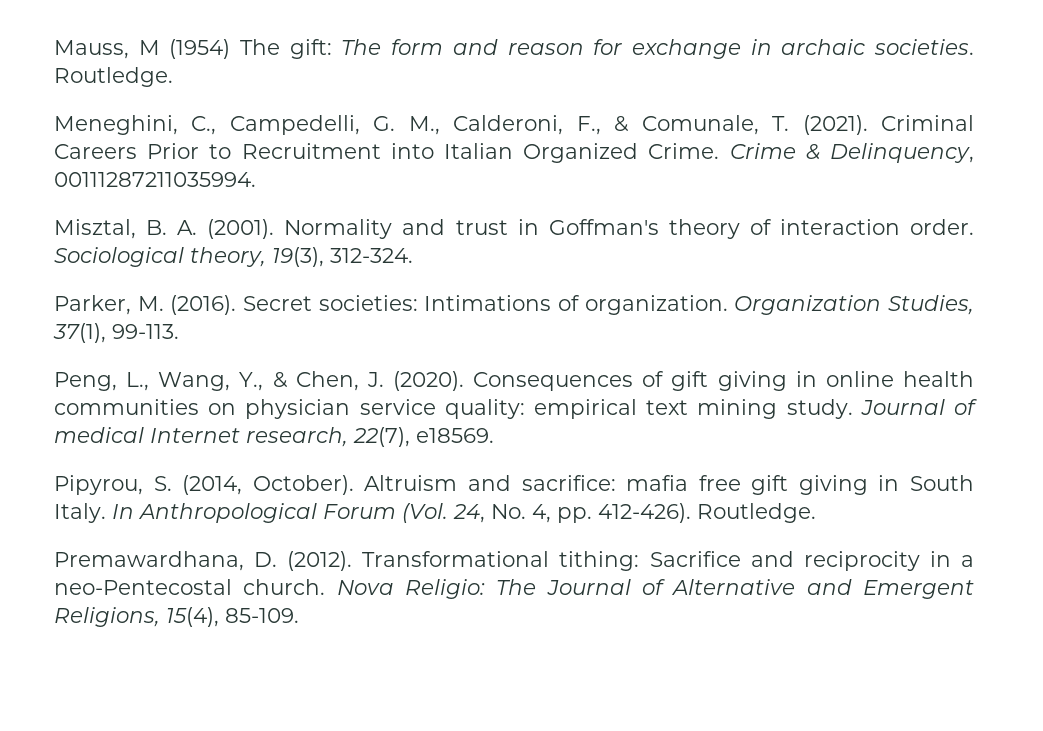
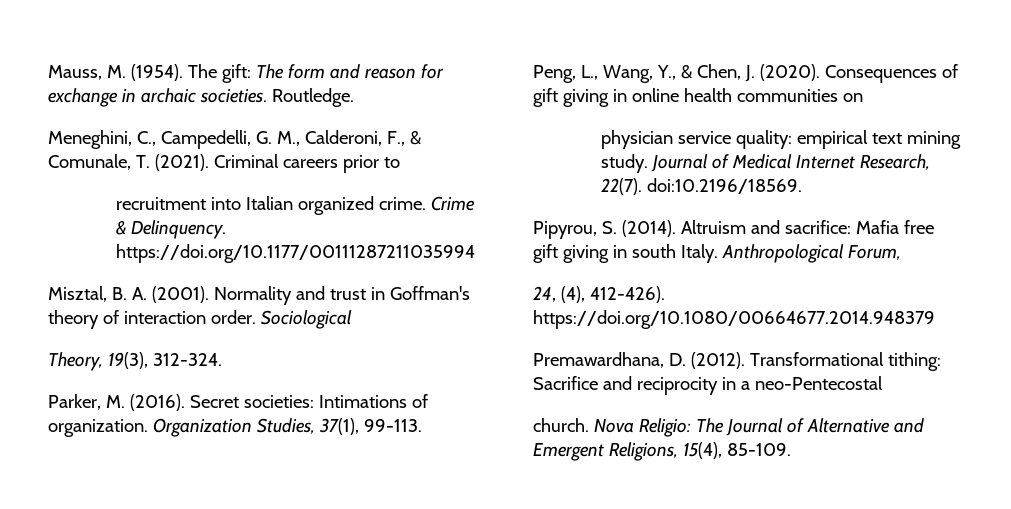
- Mauss, M (1954) The gift: The form and reason for exchange in archaic societies.
+ Mauss, M. (1954). The gift: The form and reason for exchange in archaic societies.
- Criminal Careers Prior to Recruitment into Italian Organized Crime. Crime & Delinquency, 00111287211035994.
+ Criminal careers prior to
+ recruitment into Italian organized crime. Crime & Delinquency. https://doi.org/10.1177/00111287211035994
- Sociological theory, 19(3), 312-324.
+ Sociological
+ Theory, 19(3), 312-324.
- Consequences of gift giving in online health communities on physician service quality: empirical text mining study.
+ Consequences of gift giving in online health communities on
+ physician service quality: empirical text mining study.
- Journal of medical Internet research, 22(7), e18569.
+ Journal of Medical Internet Research, 22(7). doi:10.2196/18569.
- Pipyrou, S. (2014, October).
+ Pipyrou, S. (2014).
- Altruism and sacrifice: mafia free gift giving in South Italy. In Anthropological Forum (Vol. 24, No. 4, pp. 412-426). Routledge.
+ Altruism and sacrifice: Mafia free gift giving in south Italy. Anthropological Forum,
+ 24, (4), 412-426). https://doi.org/10.1080/00664677.2014.948379
- Transformational tithing: Sacrifice and reciprocity in a neo-Pentecostal church.
+ Transformational tithing: Sacrifice and reciprocity in a neo-Pentecostal
+ church.

